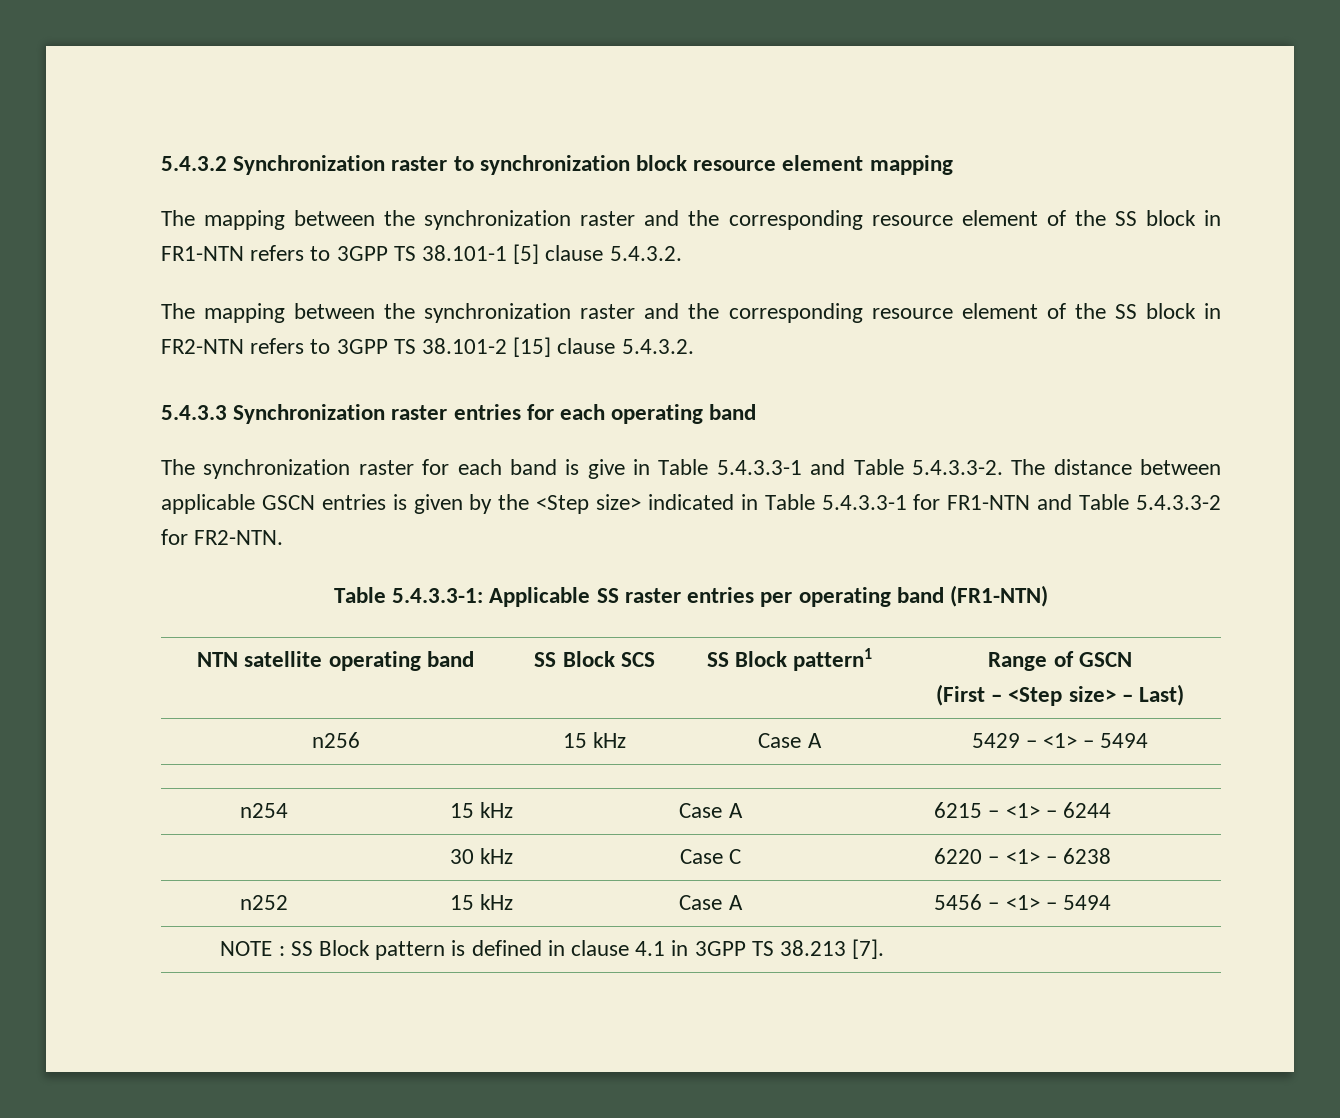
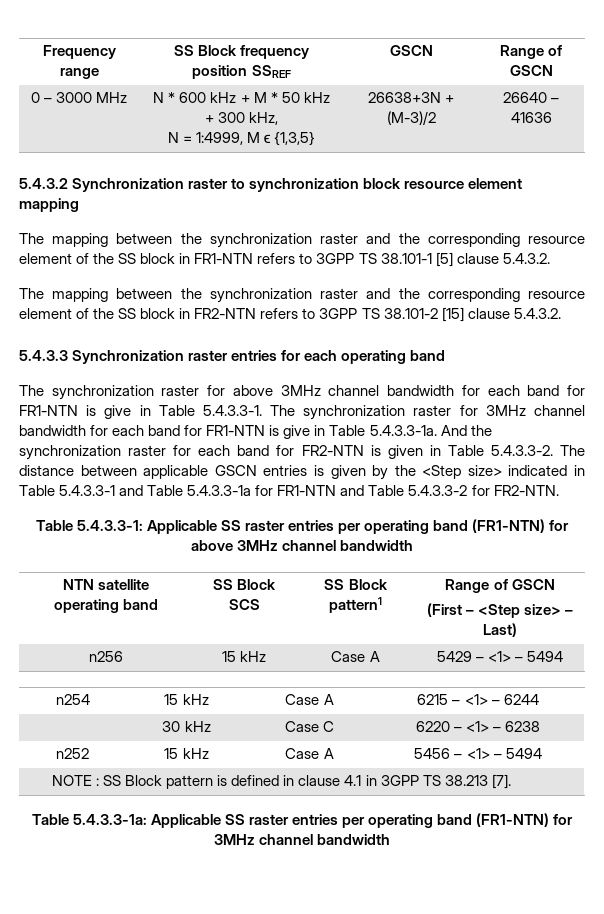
+ Frequency range | SS Block frequency position SSREF | GSCN | Range of GSCN
+ 0 – 3000 MHz | N * 600 kHz + M * 50 kHz + 300 kHz,
+ N = 1:4999, M ϵ {1,3,5} | 26638+3N + (M-3)/2 | 26640 – 41636
- The synchronization raster for each band is give in Table 5.4.3.3-1 and Table 5.4.3.3-2. The distance between applicable GSCN entries is given by the <Step size> indicated in Table 5.4.3.3-1 for FR1-NTN and Table 5.4.3.3-2 for FR2-NTN.
+ The synchronization raster for above 3MHz channel bandwidth for each band for FR1-NTN is give in Table 5.4.3.3-1. The synchronization raster for 3MHz channel bandwidth for each band for FR1-NTN is give in Table 5.4.3.3-1a. And the synchronization raster for each band for FR2-NTN is given in Table 5.4.3.3-2. The distance between applicable GSCN entries is given by the <Step size> indicated in Table 5.4.3.3-1 and Table 5.4.3.3-1a for FR1-NTN and Table 5.4.3.3-2 for FR2-NTN.
- Table 5.4.3.3-1: Applicable SS raster entries per operating band (FR1-NTN)
+ Table 5.4.3.3-1: Applicable SS raster entries per operating band (FR1-NTN) for above 3MHz channel bandwidth
+ Table 5.4.3.3-1a: Applicable SS raster entries per operating band (FR1-NTN) for 3MHz channel bandwidth

